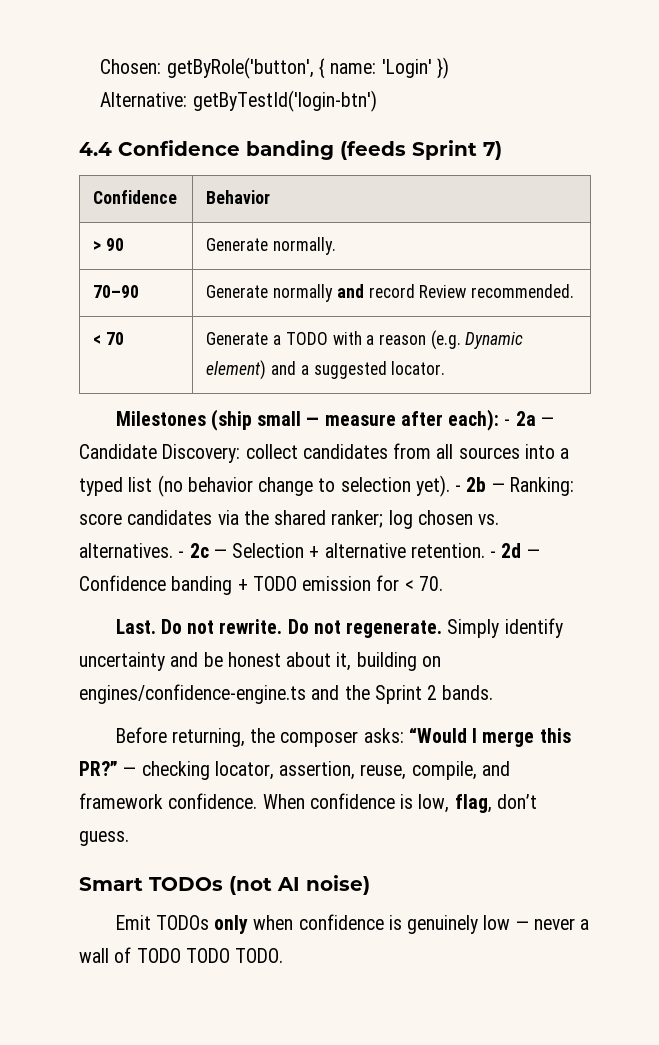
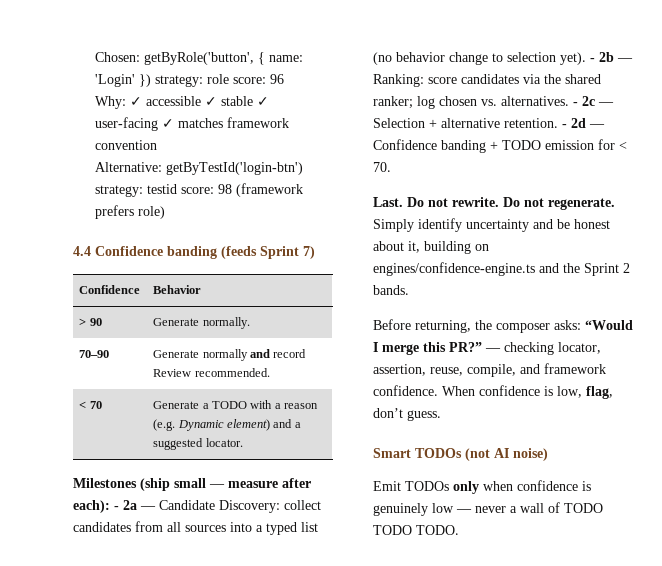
- Chosen: getByRole('button', { name: 'Login' })
- Alternative: getByTestId('login-btn')
+ Chosen: getByRole('button', { name: 'Login' }) strategy: role score: 96
+ Why: ✓ accessible ✓ stable ✓ user-facing ✓ matches framework convention
+ Alternative: getByTestId('login-btn') strategy: testid score: 98 (framework prefers role)

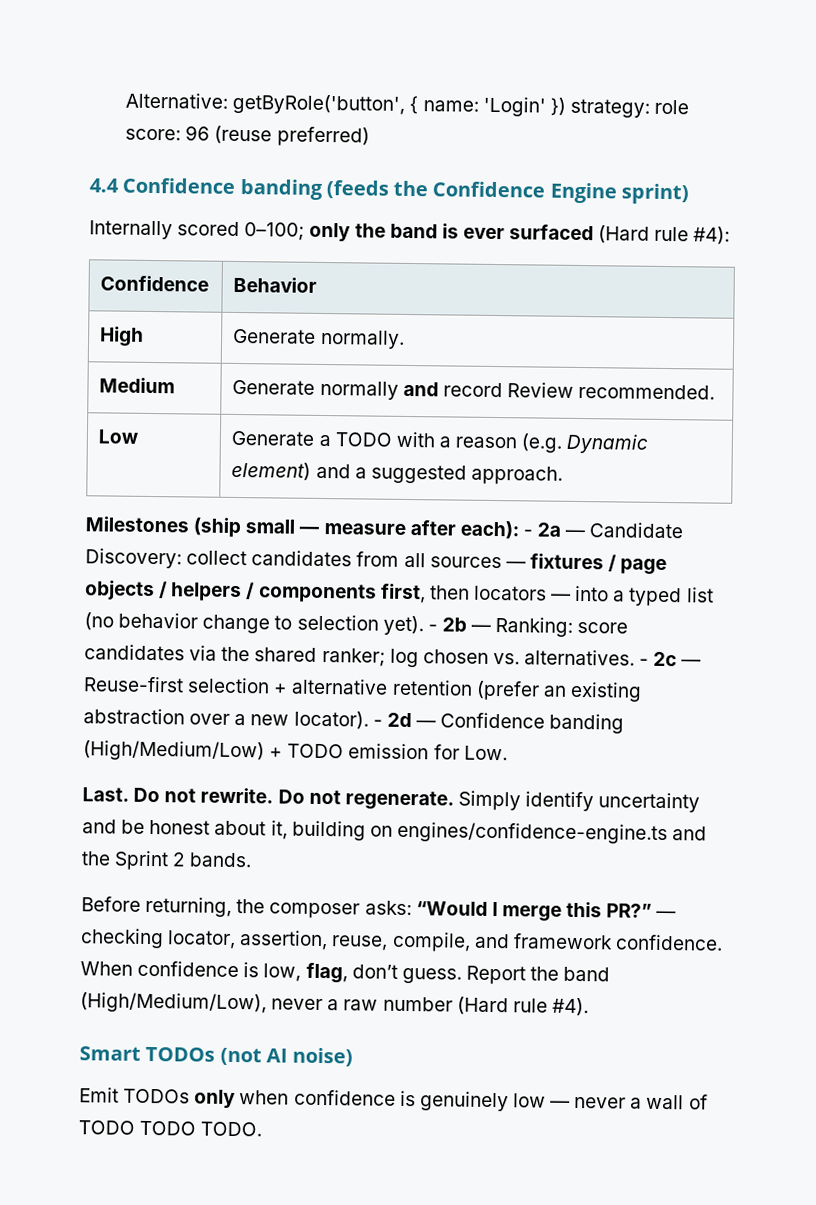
- Chosen: getByRole('button', { name: 'Login' }) strategy: role score: 96
- Why: ✓ accessible ✓ stable ✓ user-facing ✓ matches framework convention
- Alternative: getByTestId('login-btn') strategy: testid score: 98 (framework prefers role)
- 4.4 Confidence banding (feeds Sprint 7)
+ Alternative: getByRole('button', { name: 'Login' }) strategy: role score: 96 (reuse preferred)
+ 4.4 Confidence banding (feeds the Confidence Engine sprint)
+ Internally scored 0–100; only the band is ever surfaced (Hard rule #4):
- > 90 | Generate normally.
+ High | Generate normally.
- 70–90 | Generate normally and record Review recommended.
+ Medium | Generate normally and record Review recommended.
- < 70 | Generate a TODO with a reason (e.g. Dynamic element) and a suggested locator.
+ Low | Generate a TODO with a reason (e.g. Dynamic element) and a suggested approach.
- Milestones (ship small — measure after each): - 2a — Candidate Discovery: collect candidates from all sources into a typed list (no behavior change to selection yet).
+ Milestones (ship small — measure after each): - 2a — Candidate Discovery: collect candidates from all sources — fixtures / page objects / helpers / components first, then locators — into a typed list (no behavior change to selection yet).
- - 2c — Selection + alternative retention.
+ - 2c — Reuse-first selection + alternative retention (prefer an existing abstraction over a new locator).
- - 2d — Confidence banding + TODO emission for < 70.
+ - 2d — Confidence banding (High/Medium/Low) + TODO emission for Low.
+ Report the band (High/Medium/Low), never a raw number (Hard rule #4).

